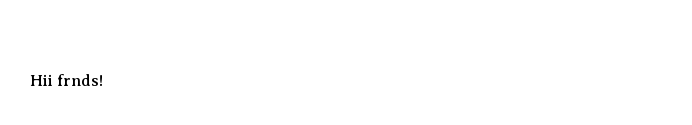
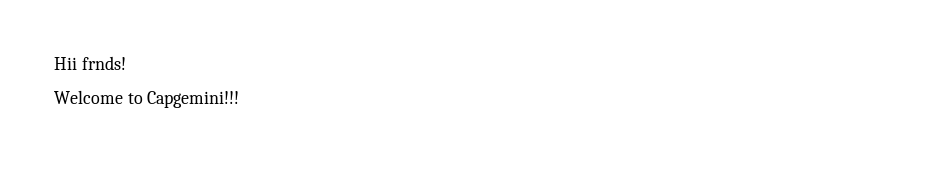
+ Welcome to Capgemini!!!

